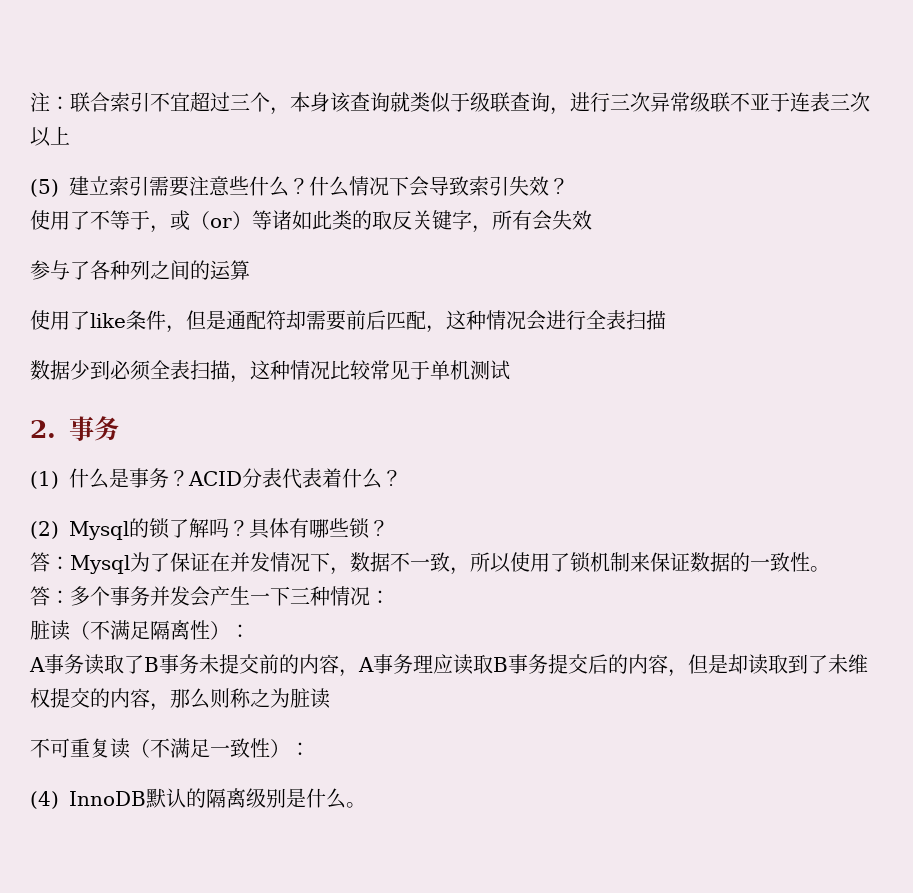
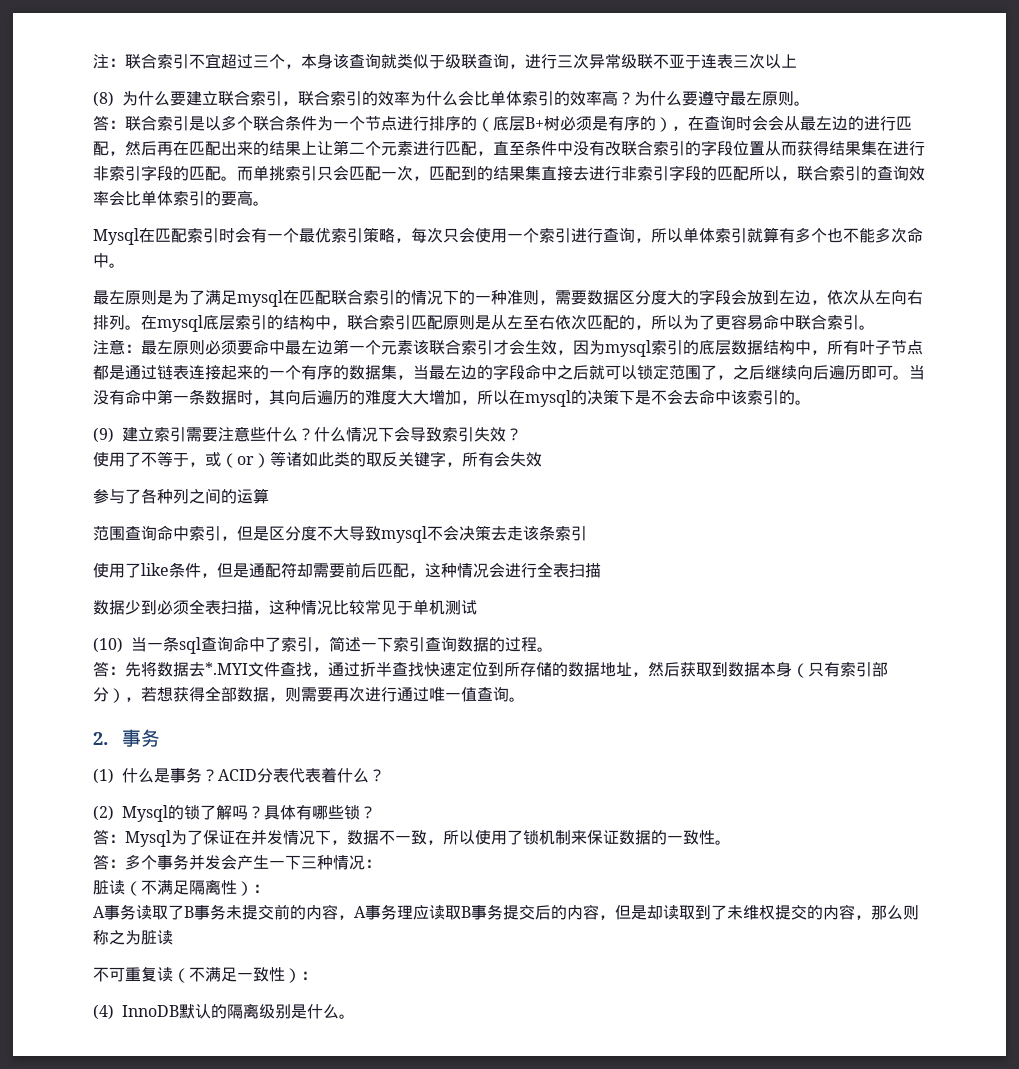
- (5)建立索引需要注意些什么？
+ (8)为什么要建立联合索引，联合索引的效率为什么会比单体索引的效率高？为什么要遵守最左原则。
+ 答：联合索引是以多个联合条件为一个节点进行排序的（底层B+树必须是有序的），在查询时会会从最左边的进行匹配，然后再在匹配出来的结果上让第二个元素进行匹配，直至条件中没有改联合索引的字段位置从而获得结果集在进行非索引字段的匹配。而单挑索引只会匹配一次，匹配到的结果集直接去进行非索引字段的匹配所以，联合索引的查询效率会比单体索引的要高。
+ Mysql在匹配索引时会有一个最优索引策略，每次只会使用一个索引进行查询，所以单体索引就算有多个也不能多次命中。
+ 最左原则是为了满足mysql在匹配联合索引的情况下的一种准则，需要数据区分度大的字段会放到左边，依次从左向右排列。在mysql底层索引的结构中，联合索引匹配原则是从左至右依次匹配的，所以为了更容易命中联合索引。
+ 注意：最左原则必须要命中最左边第一个元素该联合索引才会生效，因为mysql索引的底层数据结构中，所有叶子节点都是通过链表连接起来的一个有序的数据集，当最左边的字段命中之后就可以锁定范围了，之后继续向后遍历即可。当没有命中第一条数据时，其向后遍历的难度大大增加，所以在mysql的决策下是不会去命中该索引的。
+ (9)建立索引需要注意些什么？
+ 范围查询命中索引，但是区分度不大导致mysql不会决策去走该条索引
+ (10)当一条sql查询命中了索引，简述一下索引查询数据的过程。
+ 答：先将数据去*.MYI文件查找，通过折半查找快速定位到所存储的数据地址，然后获取到数据本身（只有索引部分），若想获得全部数据，则需要再次进行通过唯一值查询。

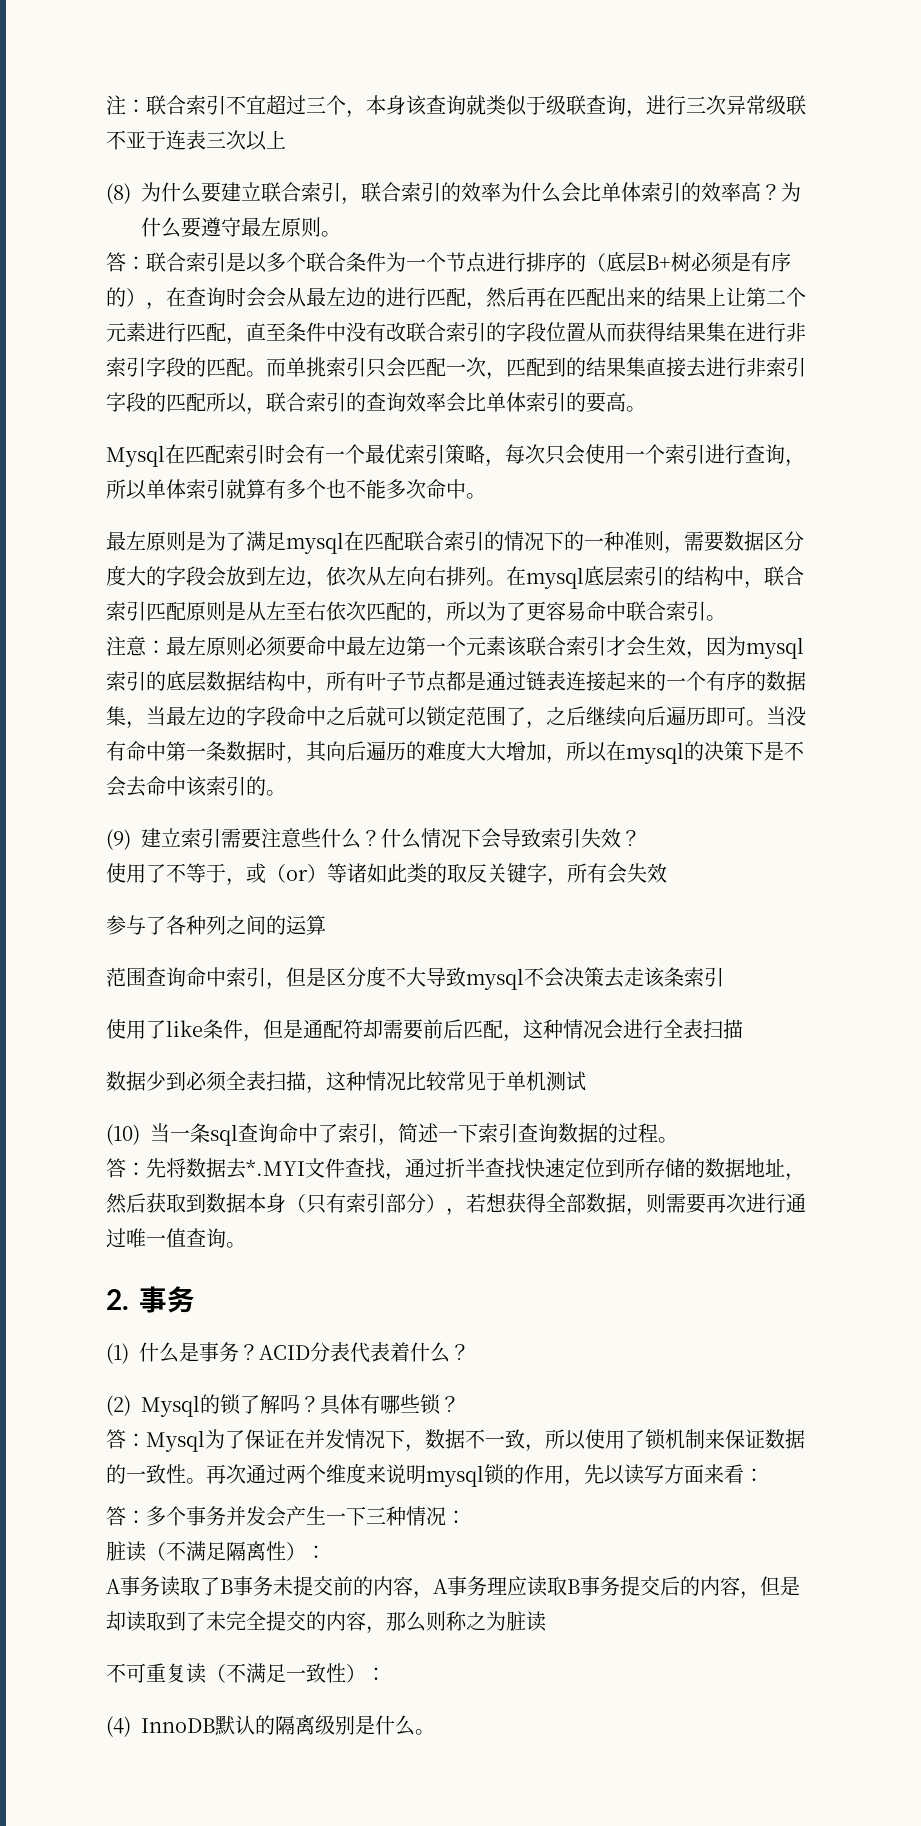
+ 再次通过两个维度来说明mysql锁的作用，先以读写方面来看：
- A事务读取了B事务未提交前的内容，A事务理应读取B事务提交后的内容，但是却读取到了未维权提交的内容，那么则称之为脏读
+ A事务读取了B事务未提交前的内容，A事务理应读取B事务提交后的内容，但是却读取到了未完全提交的内容，那么则称之为脏读

